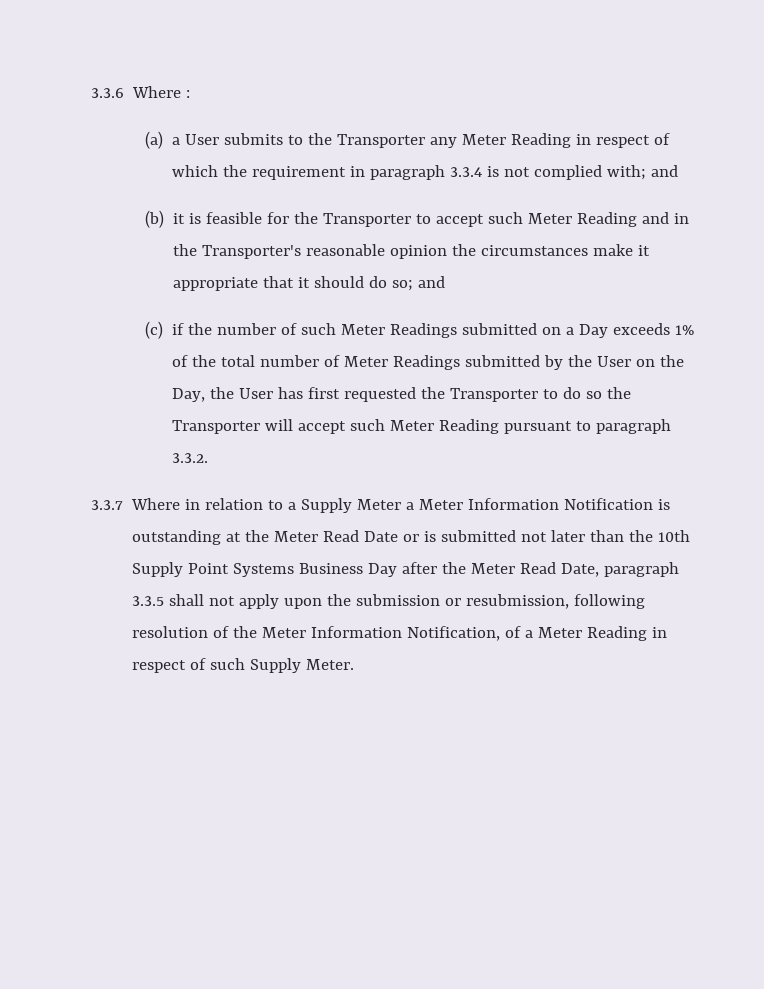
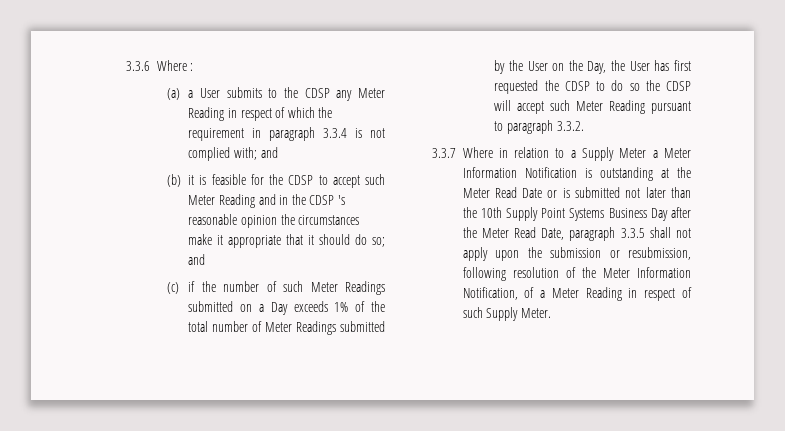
- (a) a User submits to the Transporter any Meter Reading in respect of which the requirement in paragraph 3.3.4 is not complied with; and
+ (a) a User submits to the CDSP any Meter Reading in respect of which the requirement in paragraph 3.3.4 is not complied with; and
- (b) it is feasible for the Transporter to accept such Meter Reading and in the Transporter's reasonable opinion the circumstances make it appropriate that it should do so; and
+ (b) it is feasible for the CDSP to accept such Meter Reading and in the CDSP 's reasonable opinion the circumstances make it appropriate that it should do so; and
- (c) if the number of such Meter Readings submitted on a Day exceeds 1% of the total number of Meter Readings submitted by the User on the Day, the User has first requested the Transporter to do so the Transporter will accept such Meter Reading pursuant to paragraph 3.3.2.
+ (c) if the number of such Meter Readings submitted on a Day exceeds 1% of the total number of Meter Readings submitted by the User on the Day, the User has first requested the CDSP to do so the CDSP will accept such Meter Reading pursuant to paragraph 3.3.2.

